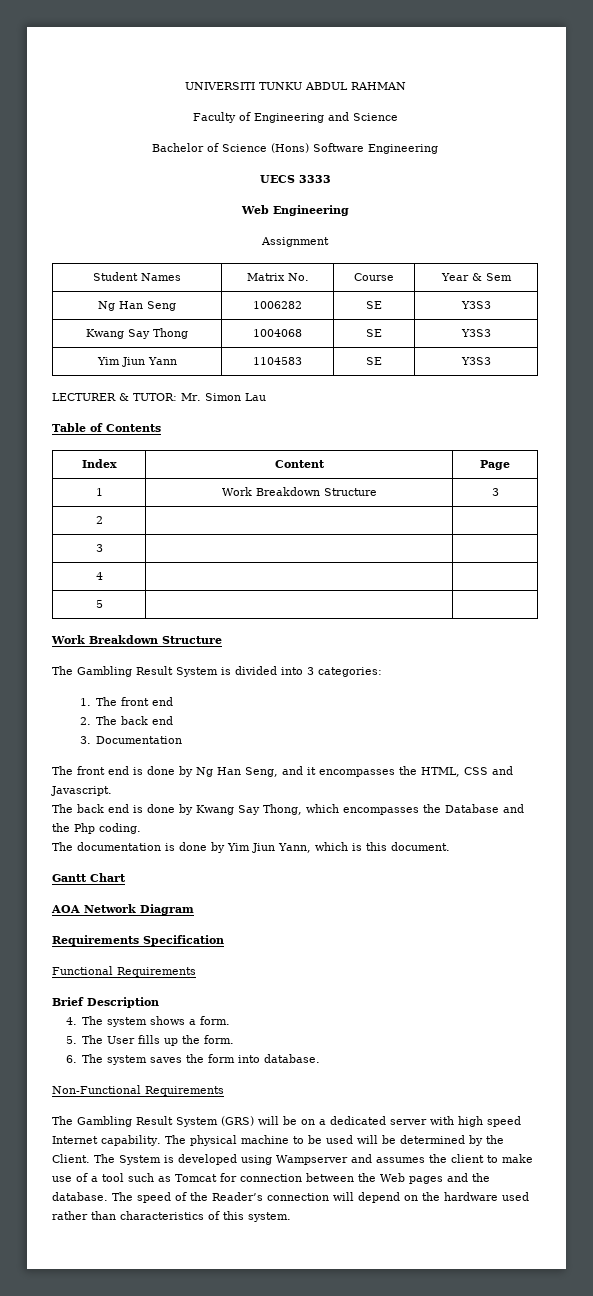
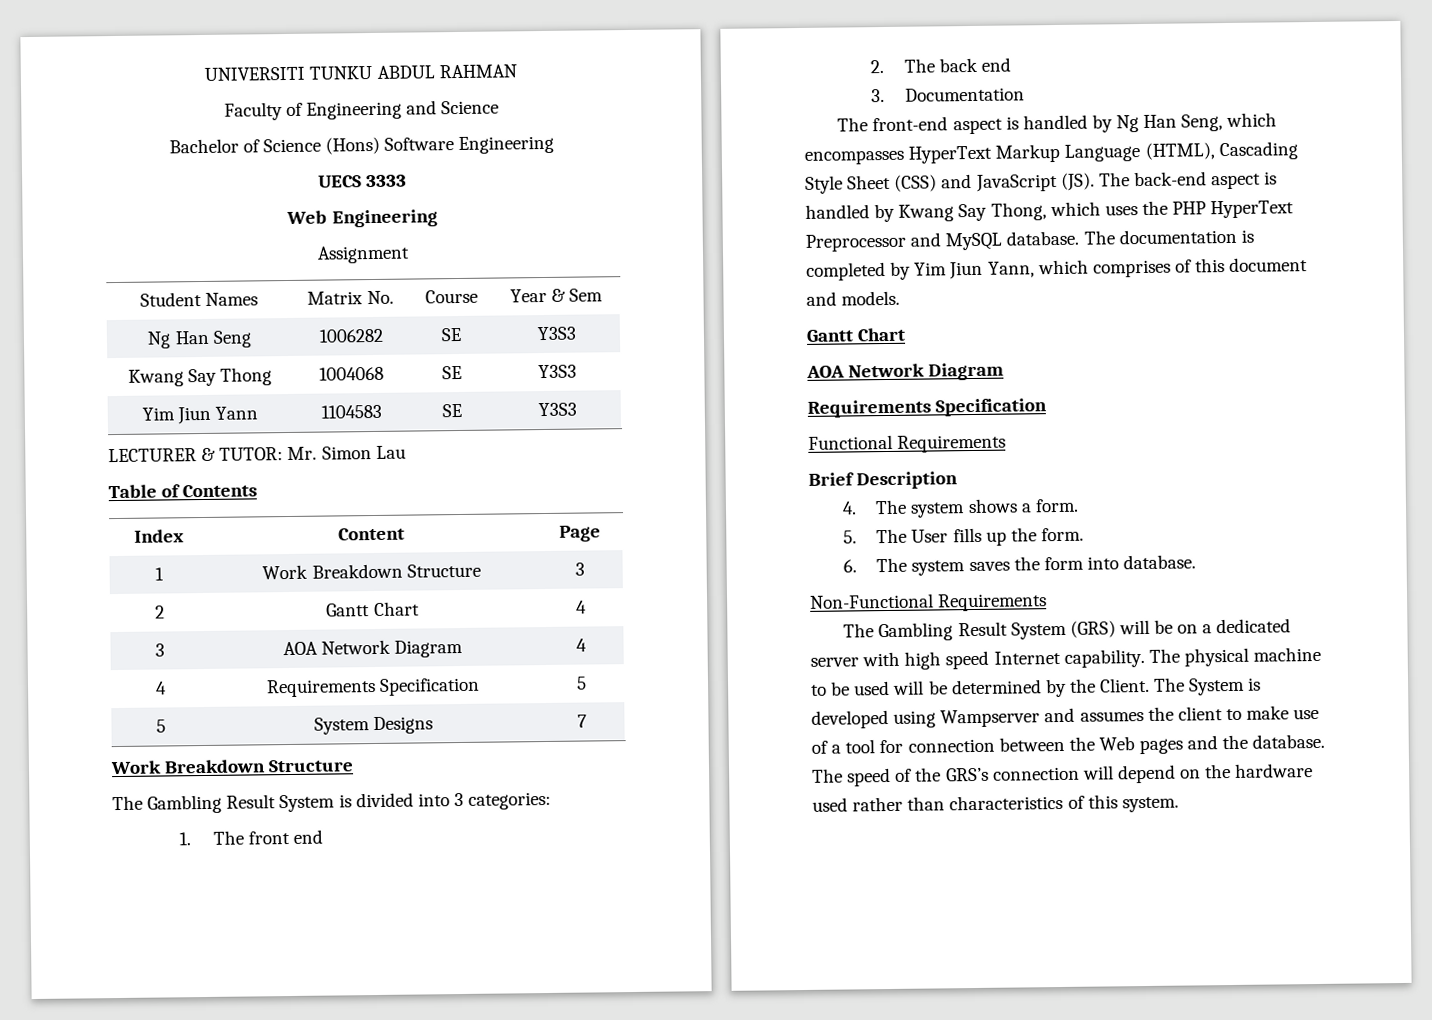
- 2 | |
- 3 | |
- 4 | |
- 5 | |
+ 2 | Gantt Chart | 4
+ 3 | AOA Network Diagram | 4
+ 4 | Requirements Specification | 5
+ 5 | System Designs | 7
- The front end is done by Ng Han Seng, and it encompasses the HTML, CSS and Javascript.
- The back end is done by Kwang Say Thong, which encompasses the Database and the Php coding.
- The documentation is done by Yim Jiun Yann, which is this document.
+ The front-end aspect is handled by Ng Han Seng, which encompasses HyperText Markup Language (HTML), Cascading Style Sheet (CSS) and JavaScript (JS). The back-end aspect is handled by Kwang Say Thong, which uses the PHP HyperText Preprocessor and MySQL database. The documentation is completed by Yim Jiun Yann, which comprises of this document and models.
- The System is developed using Wampserver and assumes the client to make use of a tool such as Tomcat for connection between the Web pages and the database.
+ The System is developed using Wampserver and assumes the client to make use of a tool for connection between the Web pages and the database.
- The speed of the Reader’s connection will depend on the hardware used rather than characteristics of this system.
+ The speed of the GRS’s connection will depend on the hardware used rather than characteristics of this system.

